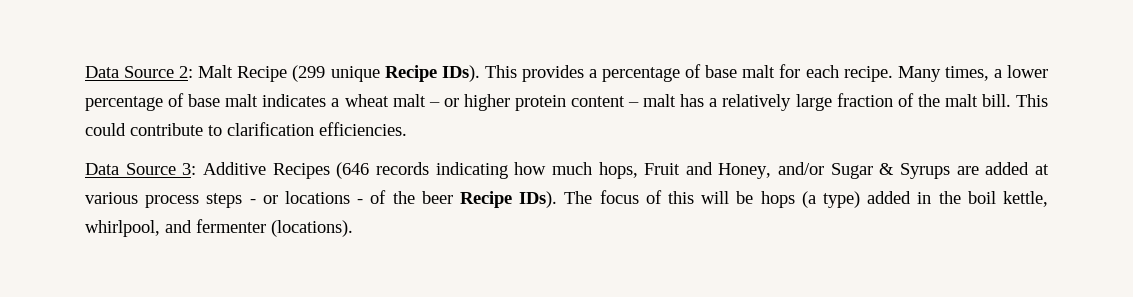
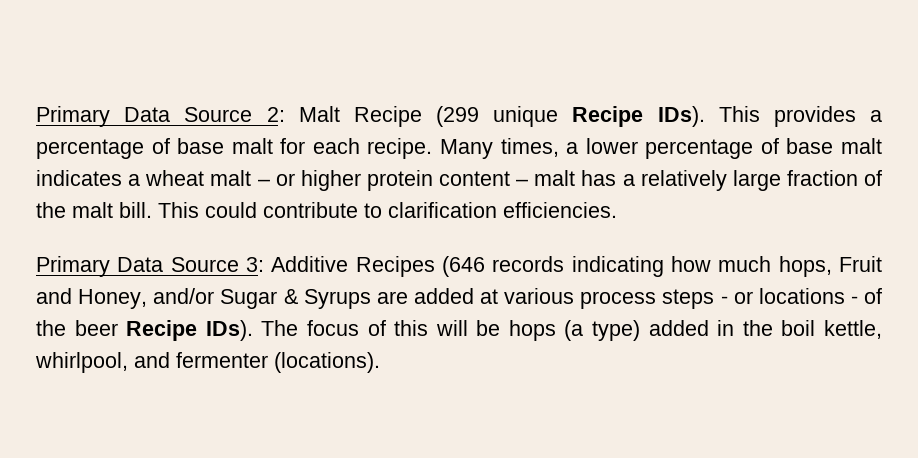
- Data Source 2: Malt Recipe (299 unique Recipe IDs).
+ Primary Data Source 2: Malt Recipe (299 unique Recipe IDs).
- Data Source 3: Additive Recipes (646 records indicating how much hops, Fruit and Honey, and/or Sugar & Syrups are added at various process steps - or locations - of the beer Recipe IDs).
+ Primary Data Source 3: Additive Recipes (646 records indicating how much hops, Fruit and Honey, and/or Sugar & Syrups are added at various process steps - or locations - of the beer Recipe IDs).

